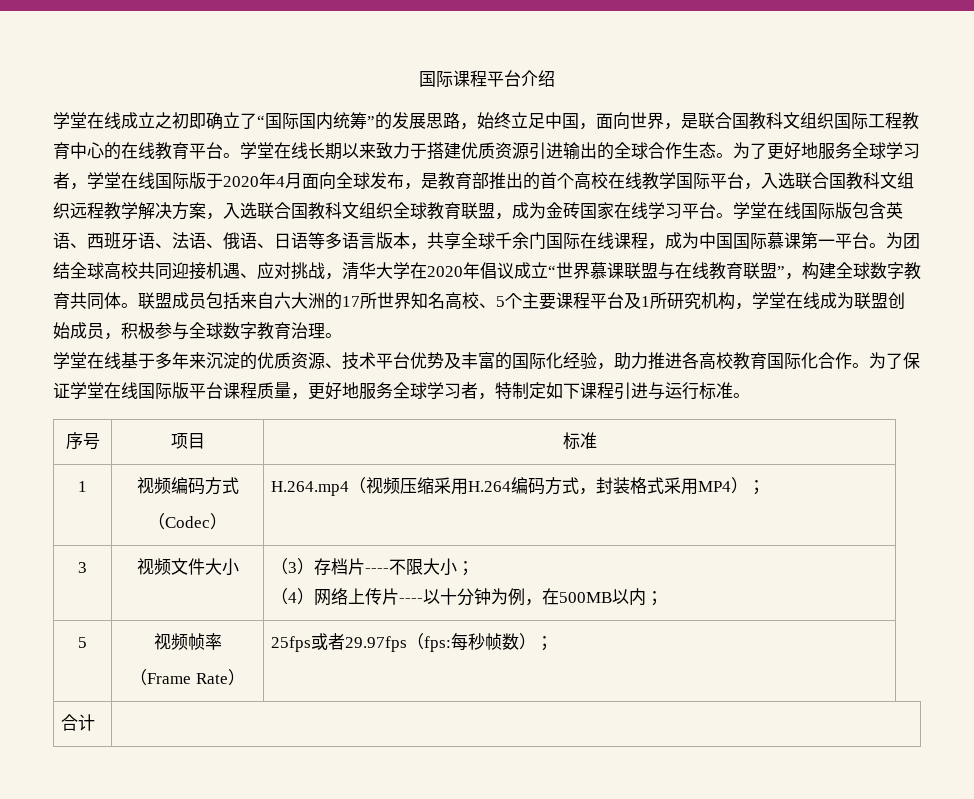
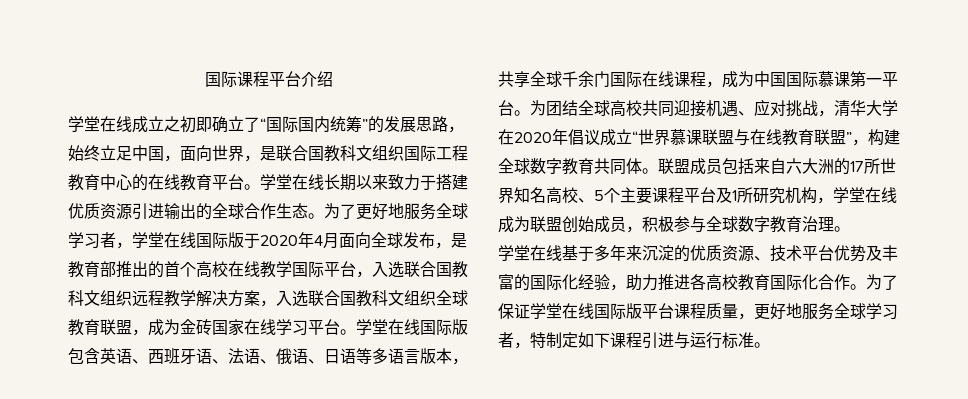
- 序号 | 项目 | 标准
- 1 | 视频编码方式
- （Codec） | H.264.mp4（视频压缩采用H.264编码方式，封装格式采用MP4）；
- 3 | 视频文件大小 | （3）存档片----不限大小；
- （4）网络上传片----以十分钟为例，在500MB以内；
- 5 | 视频帧率
- （Frame Rate） | 25fps或者29.97fps（fps:每秒帧数）；
- 合计 |

